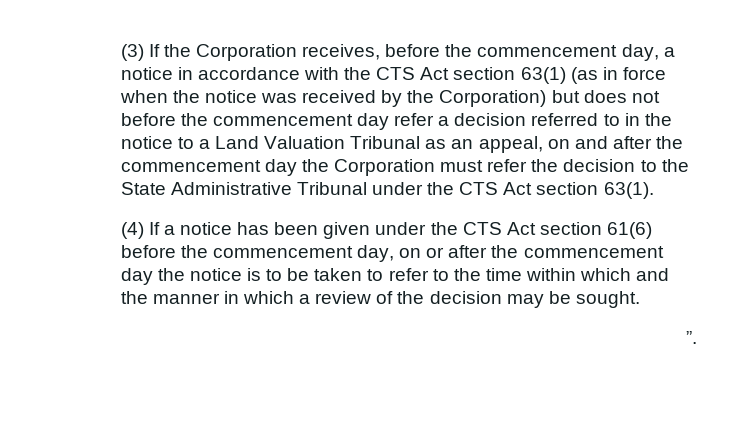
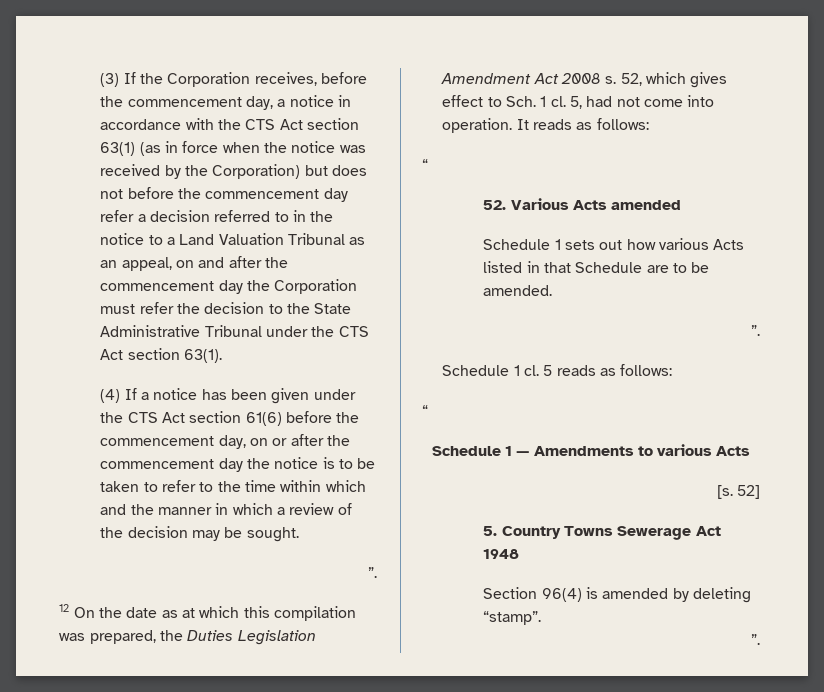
+ 12 On the date as at which this compilation was prepared, the Duties Legislation Amendment Act 2008 s. 52, which gives effect to Sch. 1 cl. 5, had not come into operation. It reads as follows:
+ “
+ 52. Various Acts amended
+ Schedule 1 sets out how various Acts listed in that Schedule are to be amended.
+ ”.
+ Schedule 1 cl. 5 reads as follows:
+ “
+ Schedule 1 — Amendments to various Acts
+ [s. 52]
+ 5. Country Towns Sewerage Act 1948
+ Section 96(4) is amended by deleting “stamp”.
+ ”.

